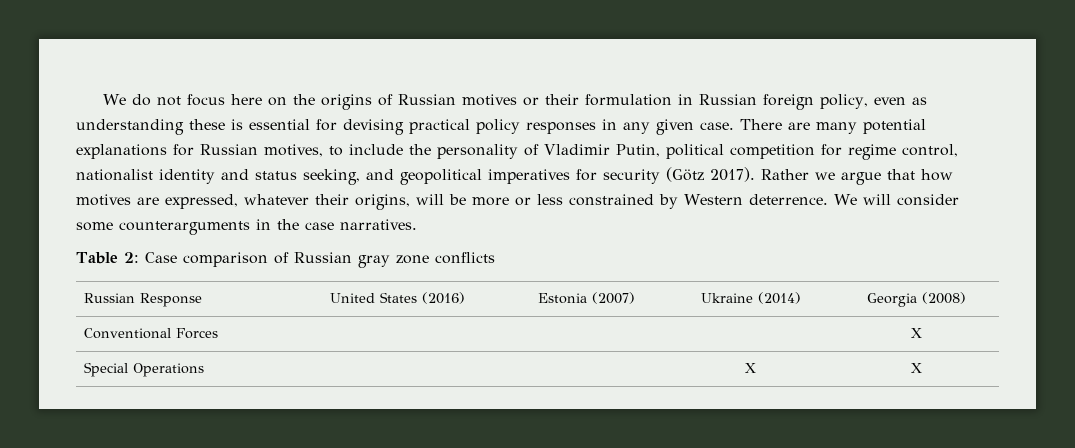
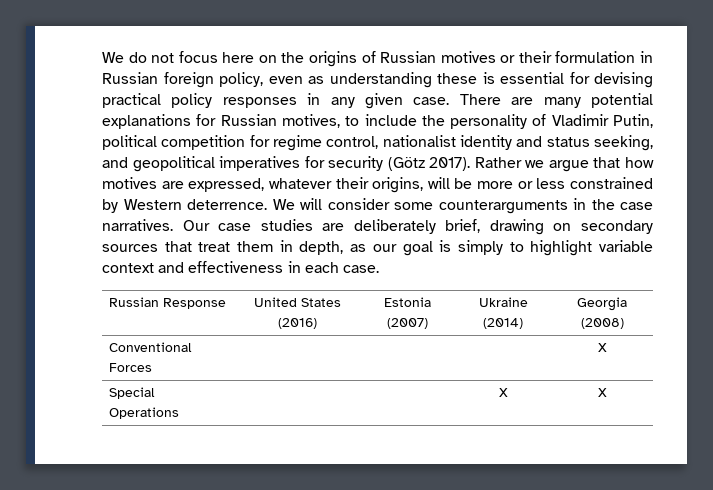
- We will consider some counterarguments in the case narratives.
- Table 2: Case comparison of Russian gray zone conflicts
+ We will consider some counterarguments in the case narratives. Our case studies are deliberately brief, drawing on secondary sources that treat them in depth, as our goal is simply to highlight variable context and effectiveness in each case.

